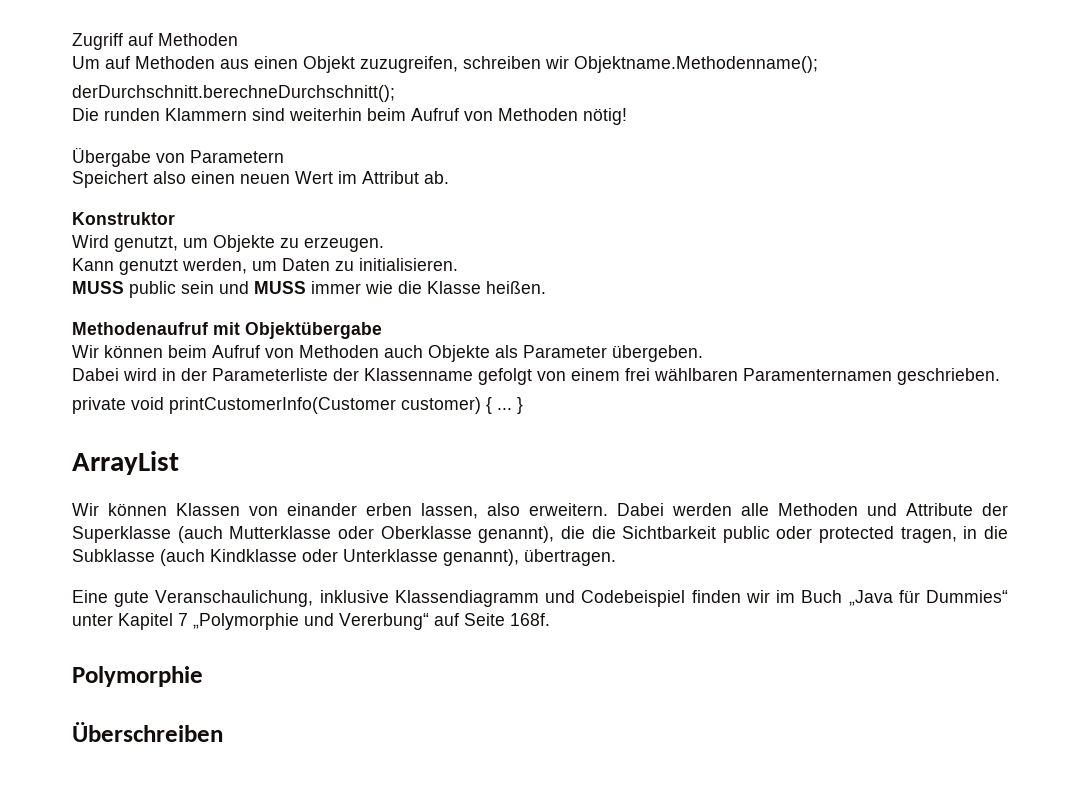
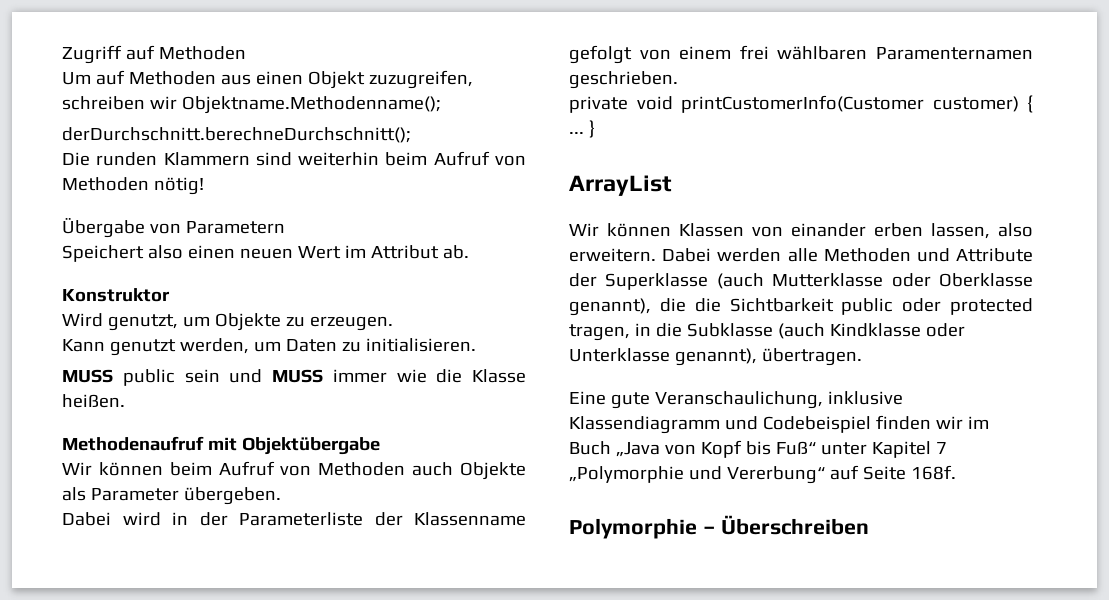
- Eine gute Veranschaulichung, inklusive Klassendiagramm und Codebeispiel finden wir im Buch „Java für Dummies“ unter Kapitel 7 „Polymorphie und Vererbung“ auf Seite 168f.
+ Eine gute Veranschaulichung, inklusive Klassendiagramm und Codebeispiel finden wir im Buch „Java von Kopf bis Fuß“ unter Kapitel 7 „Polymorphie und Vererbung“ auf Seite 168f.
- Polymorphie
- Überschreiben
+ Polymorphie – Überschreiben

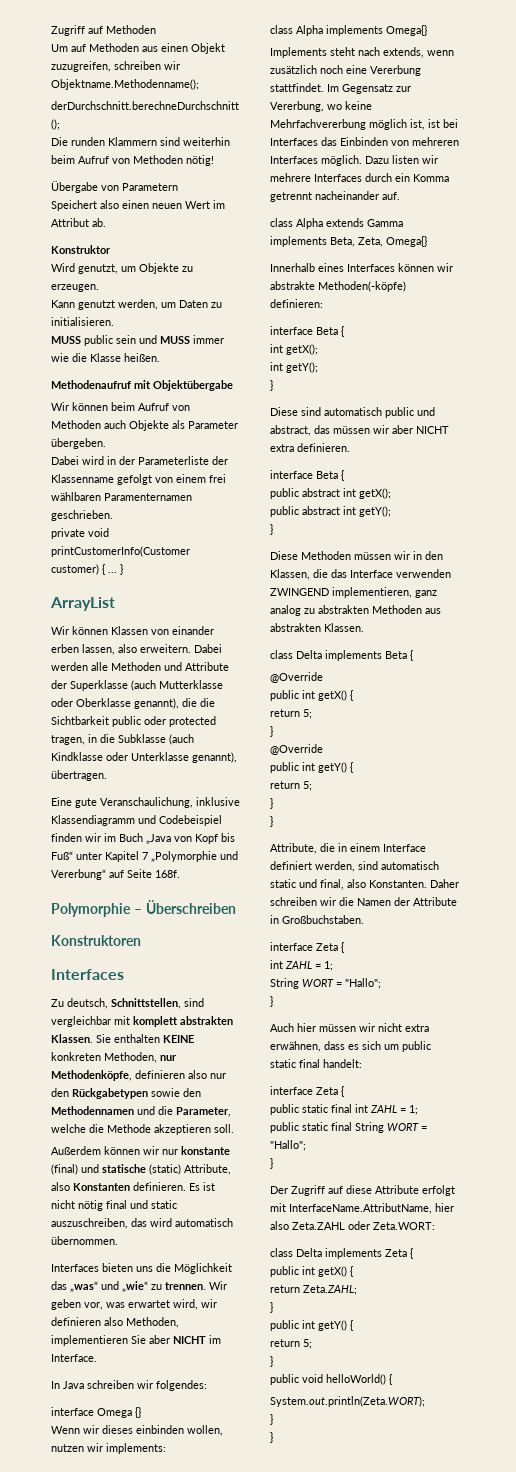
+ Konstruktoren
+ Interfaces
+ Zu deutsch, Schnittstellen, sind vergleichbar mit komplett abstrakten Klassen. Sie enthalten KEINE konkreten Methoden, nur Methodenköpfe, definieren also nur den Rückgabetypen sowie den Methodennamen und die Parameter, welche die Methode akzeptieren soll.
+ Außerdem können wir nur konstante (final) und statische (static) Attribute, also Konstanten definieren. Es ist nicht nötig final und static auszuschreiben, das wird automatisch übernommen.
+ Interfaces bieten uns die Möglichkeit das „was“ und „wie“ zu trennen. Wir geben vor, was erwartet wird, wir definieren also Methoden, implementieren Sie aber NICHT im Interface.
+ In Java schreiben wir folgendes:
+ interface Omega {}
+ Wenn wir dieses einbinden wollen, nutzen wir implements:
+ class Alpha implements Omega{}
+ Implements steht nach extends, wenn zusätzlich noch eine Vererbung stattfindet. Im Gegensatz zur Vererbung, wo keine Mehrfachvererbung möglich ist, ist bei Interfaces das Einbinden von mehreren Interfaces möglich. Dazu listen wir mehrere Interfaces durch ein Komma getrennt nacheinander auf.
+ class Alpha extends Gamma implements Beta, Zeta, Omega{}
+ Innerhalb eines Interfaces können wir abstrakte Methoden(-köpfe) definieren:
+ interface Beta {
+ int getX();
+ int getY();
+ }
+ Diese sind automatisch public und abstract, das müssen wir aber NICHT extra definieren.
+ interface Beta {
+ public abstract int getX();
+ public abstract int getY();
+ }
+ Diese Methoden müssen wir in den Klassen, die das Interface verwenden ZWINGEND implementieren, ganz analog zu abstrakten Methoden aus abstrakten Klassen.
+ class Delta implements Beta {
+ @Override
+ public int getX() {
+ return 5;
+ }
+ @Override
+ public int getY() {
+ return 5;
+ }
+ }
+ Attribute, die in einem Interface definiert werden, sind automatisch static und final, also Konstanten. Daher schreiben wir die Namen der Attribute in Großbuchstaben.
+ interface Zeta {
+ int ZAHL = 1;
+ String WORT = "Hallo";
+ }
+ Auch hier müssen wir nicht extra erwähnen, dass es sich um public static final handelt:
+ interface Zeta {
+ public static final int ZAHL = 1;
+ public static final String WORT = "Hallo";
+ }
+ Der Zugriff auf diese Attribute erfolgt mit InterfaceName.AttributName, hier also Zeta.ZAHL oder Zeta.WORT:
+ class Delta implements Zeta {
+ public int getX() {
+ return Zeta.ZAHL;
+ }
+ public int getY() {
+ return 5;
+ }
+ public void helloWorld() {
+ System.out.println(Zeta.WORT);
+ }
+ }

